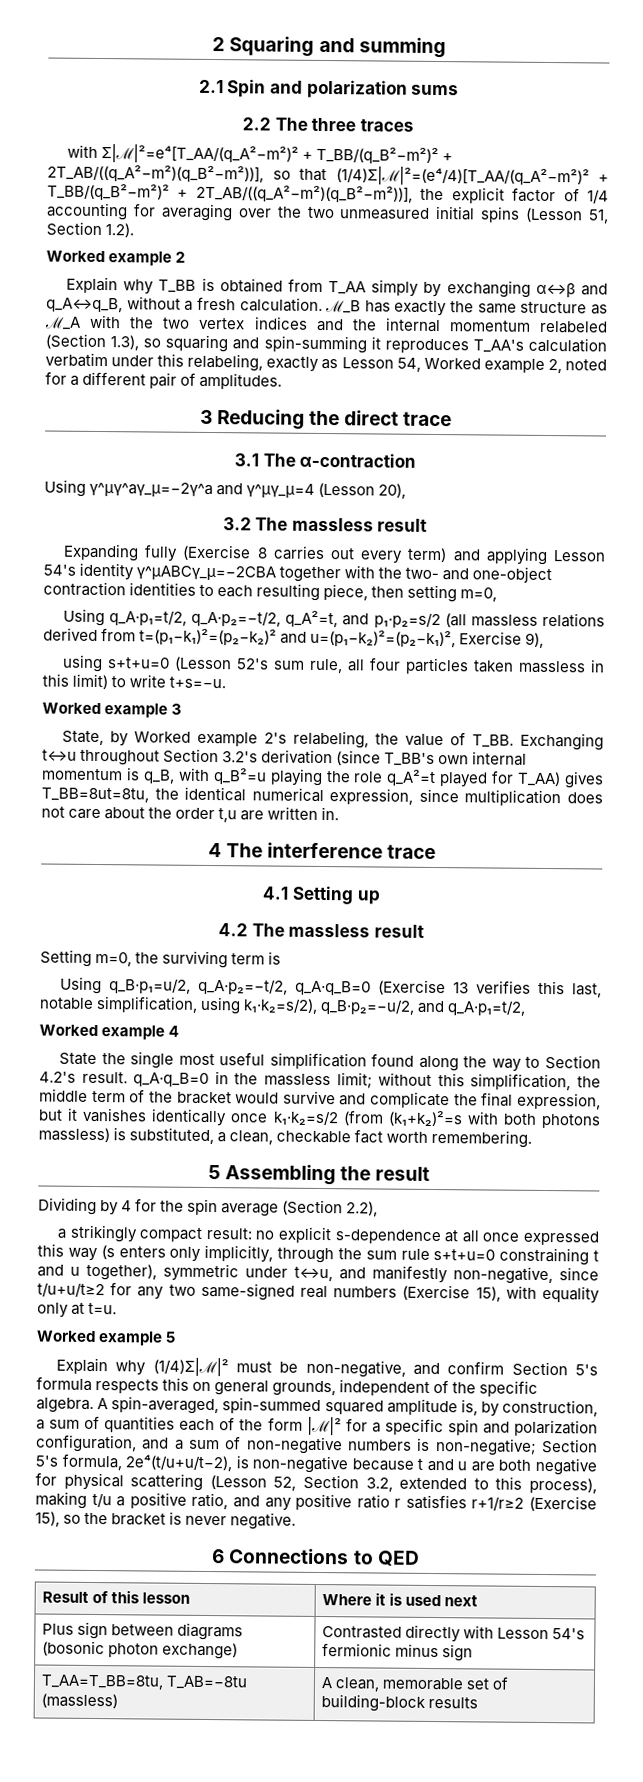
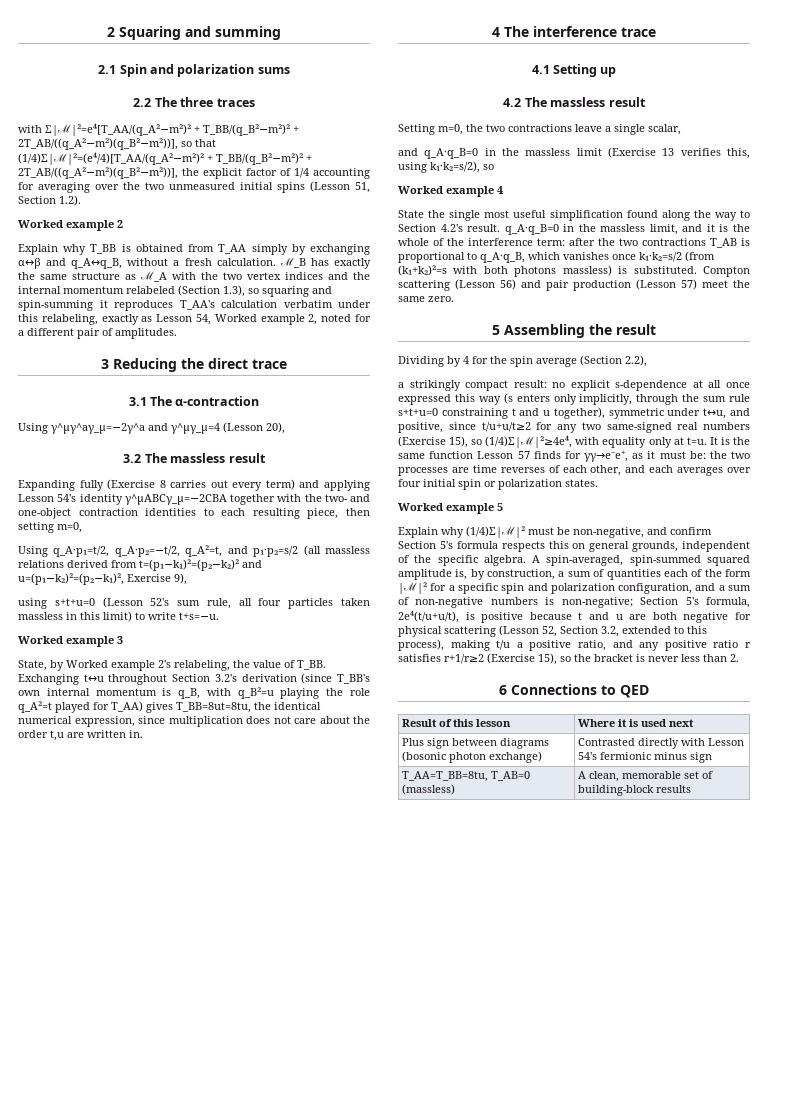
- Setting m=0, the surviving term is
- Using q_B·p₁=u/2, q_A·p₂=−t/2, q_A·q_B=0 (Exercise 13 verifies this last, notable simplification, using k₁·k₂=s/2), q_B·p₂=−u/2, and q_A·p₁=t/2,
+ Setting m=0, the two contractions leave a single scalar,
+ and q_A·q_B=0 in the massless limit (Exercise 13 verifies this, using k₁·k₂=s/2), so
- State the single most useful simplification found along the way to Section 4.2's result. q_A·q_B=0 in the massless limit; without this simplification, the middle term of the bracket would survive and complicate the final expression, but it vanishes identically once k₁·k₂=s/2 (from (k₁+k₂)²=s with both photons massless) is substituted, a clean, checkable fact worth remembering.
+ State the single most useful simplification found along the way to Section 4.2's result. q_A·q_B=0 in the massless limit, and it is the whole of the interference term: after the two contractions T_AB is proportional to q_A·q_B, which vanishes once k₁·k₂=s/2 (from (k₁+k₂)²=s with both photons massless) is substituted. Compton scattering (Lesson 56) and pair production (Lesson 57) meet the same zero.
- a strikingly compact result: no explicit s-dependence at all once expressed this way (s enters only implicitly, through the sum rule s+t+u=0 constraining t and u together), symmetric under t↔u, and manifestly non-negative, since t/u+u/t≥2 for any two same-signed real numbers (Exercise 15), with equality only at t=u.
+ a strikingly compact result: no explicit s-dependence at all once expressed this way (s enters only implicitly, through the sum rule s+t+u=0 constraining t and u together), symmetric under t↔u, and positive, since t/u+u/t≥2 for any two same-signed real numbers (Exercise 15), so (1/4)Σ|ℳ|²≥4e⁴, with equality only at t=u. It is the same function Lesson 57 finds for γγ→e⁻e⁺, as it must be: the two processes are time reverses of each other, and each averages over four initial spin or polarization states.
- Section 5's formula, 2e⁴(t/u+u/t−2), is non-negative because t and u are both negative for physical scattering (Lesson 52, Section 3.2, extended to this process), making t/u a positive ratio, and any positive ratio r satisfies r+1/r≥2 (Exercise 15), so the bracket is never negative.
+ Section 5's formula, 2e⁴(t/u+u/t), is positive because t and u are both negative for physical scattering (Lesson 52, Section 3.2, extended to this process), making t/u a positive ratio, and any positive ratio r satisfies r+1/r≥2 (Exercise 15), so the bracket is never less than 2.
- T_AA=T_BB=8tu, T_AB=−8tu (massless) | A clean, memorable set of building-block results
+ T_AA=T_BB=8tu, T_AB=0 (massless) | A clean, memorable set of building-block results

